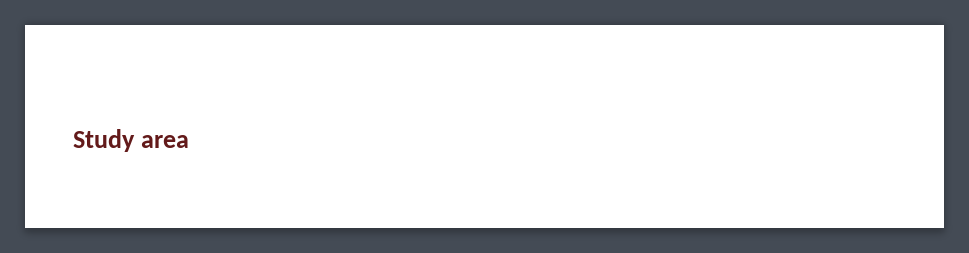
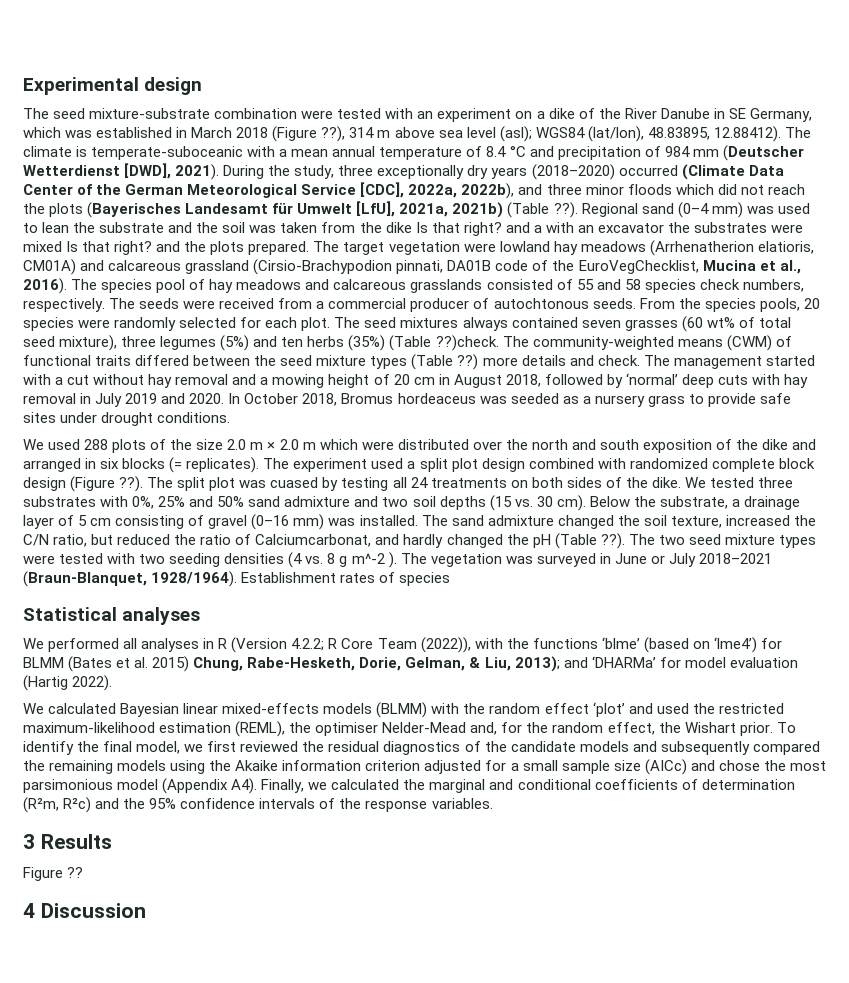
- Study area
+ Experimental design
+ The seed mixture-substrate combination were tested with an experiment on a dike of the River Danube in SE Germany, which was established in March 2018 (Figure ??), 314 m above sea level (asl); WGS84 (lat/lon), 48.83895, 12.88412). The climate is temperate-suboceanic with a mean annual temperature of 8.4 °C and precipitation of 984 mm (Deutscher Wetterdienst [DWD], 2021). During the study, three exceptionally dry years (2018–2020) occurred (Climate Data Center of the German Meteorological Service [CDC], 2022a, 2022b), and three minor floods which did not reach the plots (Bayerisches Landesamt für Umwelt [LfU], 2021a, 2021b) (Table ??). Regional sand (0–4 mm) was used to lean the substrate and the soil was taken from the dike Is that right? and a with an excavator the substrates were mixed Is that right? and the plots prepared. The target vegetation were lowland hay meadows (Arrhenatherion elatioris, CM01A) and calcareous grassland (Cirsio-Brachypodion pinnati, DA01B code of the EuroVegChecklist, Mucina et al., 2016). The species pool of hay meadows and calcareous grasslands consisted of 55 and 58 species check numbers, respectively. The seeds were received from a commercial producer of autochtonous seeds. From the species pools, 20 species were randomly selected for each plot. The seed mixtures always contained seven grasses (60 wt% of total seed mixture), three legumes (5%) and ten herbs (35%) (Table ??)check. The community-weighted means (CWM) of functional traits differed between the seed mixture types (Table ??) more details and check. The management started with a cut without hay removal and a mowing height of 20 cm in August 2018, followed by ‘normal’ deep cuts with hay removal in July 2019 and 2020. In October 2018, Bromus hordeaceus was seeded as a nursery grass to provide safe sites under drought conditions.
+ We used 288 plots of the size 2.0 m × 2.0 m which were distributed over the north and south exposition of the dike and arranged in six blocks (= replicates). The experiment used a split plot design combined with randomized complete block design (Figure ??). The split plot was cuased by testing all 24 treatments on both sides of the dike. We tested three substrates with 0%, 25% and 50% sand admixture and two soil depths (15 vs. 30 cm). Below the substrate, a drainage layer of 5 cm consisting of gravel (0–16 mm) was installed. The sand admixture changed the soil texture, increased the C/N ratio, but reduced the ratio of Calciumcarbonat, and hardly changed the pH (Table ??). The two seed mixture types were tested with two seeding densities (4 vs. 8 g m^-2 ). The vegetation was surveyed in June or July 2018–2021 (Braun-Blanquet, 1928/1964). Establishment rates of species
+ Statistical analyses
+ We performed all analyses in R (Version 4.2.2; R Core Team (2022)), with the functions ‘blme’ (based on ‘lme4’) for BLMM (Bates et al. 2015) Chung, Rabe-Hesketh, Dorie, Gelman, & Liu, 2013); and ‘DHARMa’ for model evaluation (Hartig 2022).
+ We calculated Bayesian linear mixed-effects models (BLMM) with the random effect ‘plot’ and used the restricted maximum-likelihood estimation (REML), the optimiser Nelder-Mead and, for the random effect, the Wishart prior. To identify the final model, we first reviewed the residual diagnostics of the candidate models and subsequently compared the remaining models using the Akaike information criterion adjusted for a small sample size (AICc) and chose the most parsimonious model (Appendix A4). Finally, we calculated the marginal and conditional coefficients of determination (R²m, R²c) and the 95% confidence intervals of the response variables.
+ 3 Results
+ Figure ??
+ 4 Discussion

